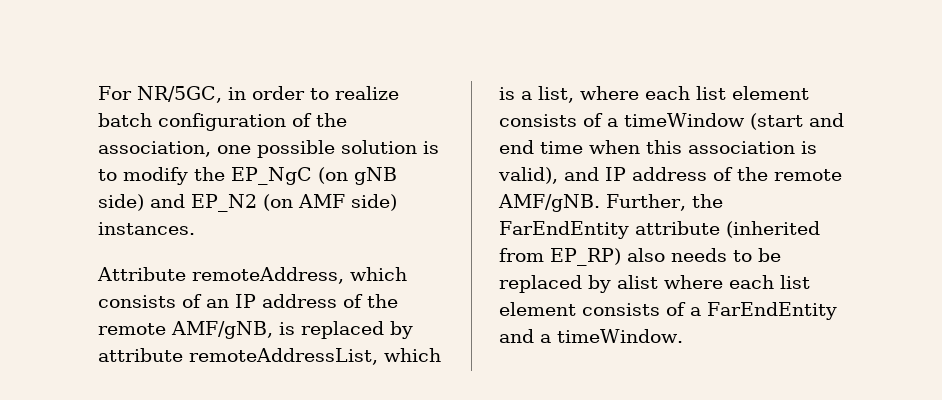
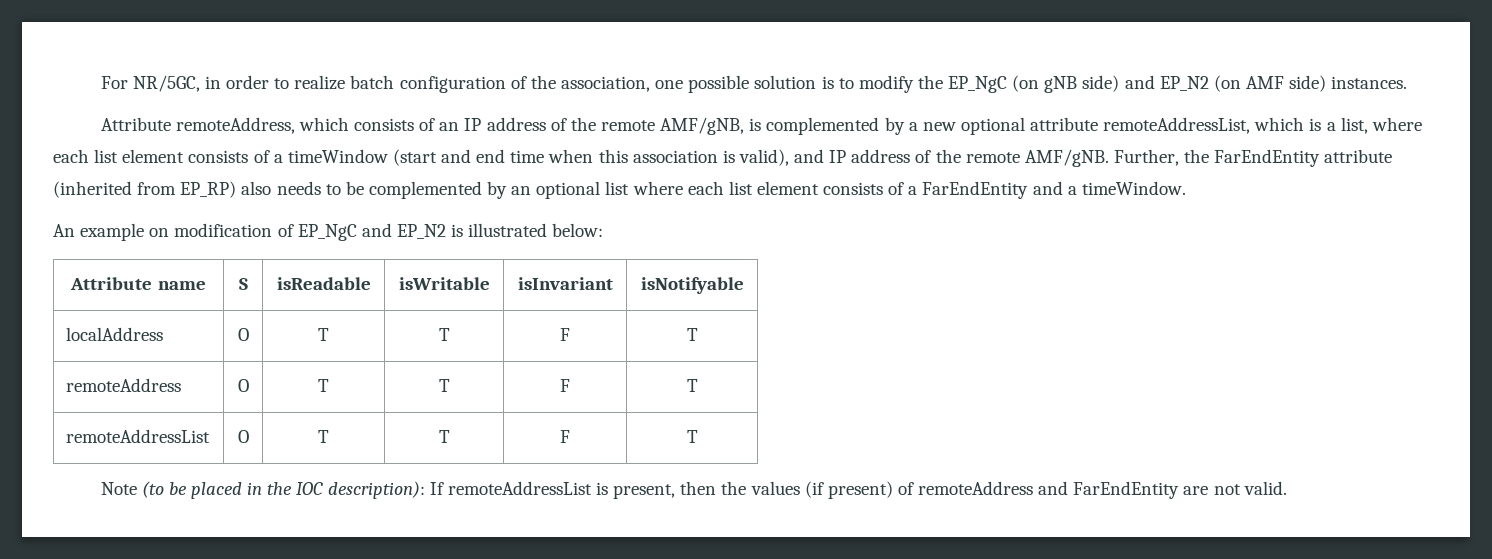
- Attribute remoteAddress, which consists of an IP address of the remote AMF/gNB, is replaced by attribute remoteAddressList, which is a list, where each list element consists of a timeWindow (start and end time when this association is valid), and IP address of the remote AMF/gNB.
+ Attribute remoteAddress, which consists of an IP address of the remote AMF/gNB, is complemented by a new optional attribute remoteAddressList, which is a list, where each list element consists of a timeWindow (start and end time when this association is valid), and IP address of the remote AMF/gNB.
- Further, the FarEndEntity attribute (inherited from EP_RP) also needs to be replaced by alist where each list element consists of a FarEndEntity and a timeWindow.
+ Further, the FarEndEntity attribute (inherited from EP_RP) also needs to be complemented by an optional list where each list element consists of a FarEndEntity and a timeWindow.
+ An example on modification of EP_NgC and EP_N2 is illustrated below:
+ Attribute name | S | isReadable | isWritable | isInvariant | isNotifyable
+ localAddress | O | T | T | F | T
+ remoteAddress | O | T | T | F | T
+ remoteAddressList | O | T | T | F | T
+ Note (to be placed in the IOC description): If remoteAddressList is present, then the values (if present) of remoteAddress and FarEndEntity are not valid.

